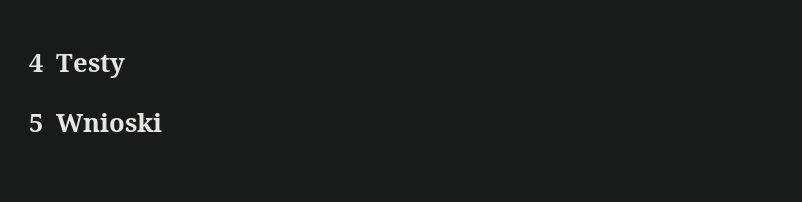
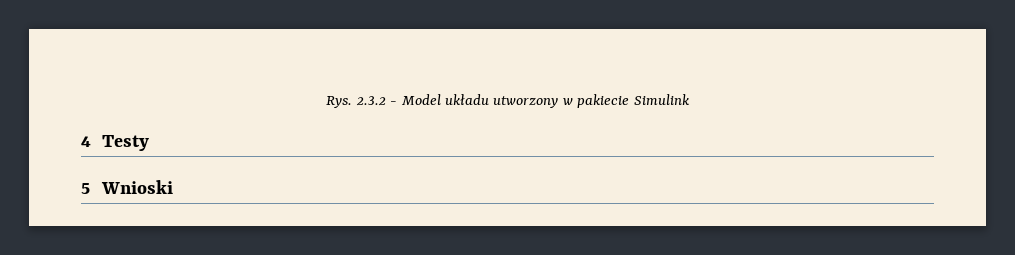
+ Rys. 2.3.2 - Model układu utworzony w pakiecie Simulink

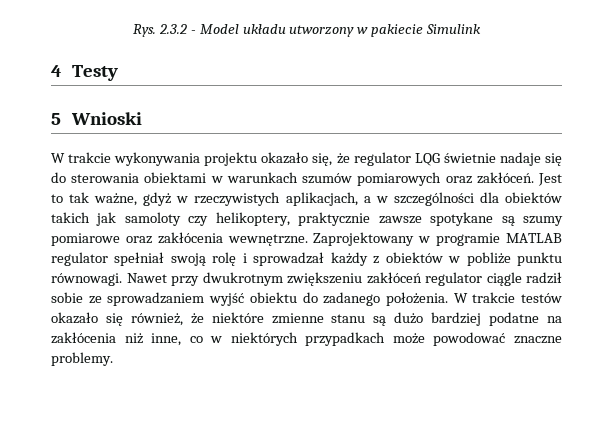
+ W trakcie wykonywania projektu okazało się, że regulator LQG świetnie nadaje się do sterowania obiektami w warunkach szumów pomiarowych oraz zakłóceń. Jest to tak ważne, gdyż w rzeczywistych aplikacjach, a w szczególności dla obiektów takich jak samoloty czy helikoptery, praktycznie zawsze spotykane są szumy pomiarowe oraz zakłócenia wewnętrzne. Zaprojektowany w programie MATLAB regulator spełniał swoją rolę i sprowadzał każdy z obiektów w pobliże punktu równowagi. Nawet przy dwukrotnym zwiększeniu zakłóceń regulator ciągle radził sobie ze sprowadzaniem wyjść obiektu do zadanego położenia. W trakcie testów okazało się również, że niektóre zmienne stanu są dużo bardziej podatne na zakłócenia niż inne, co w niektórych przypadkach może powodować znaczne problemy.

